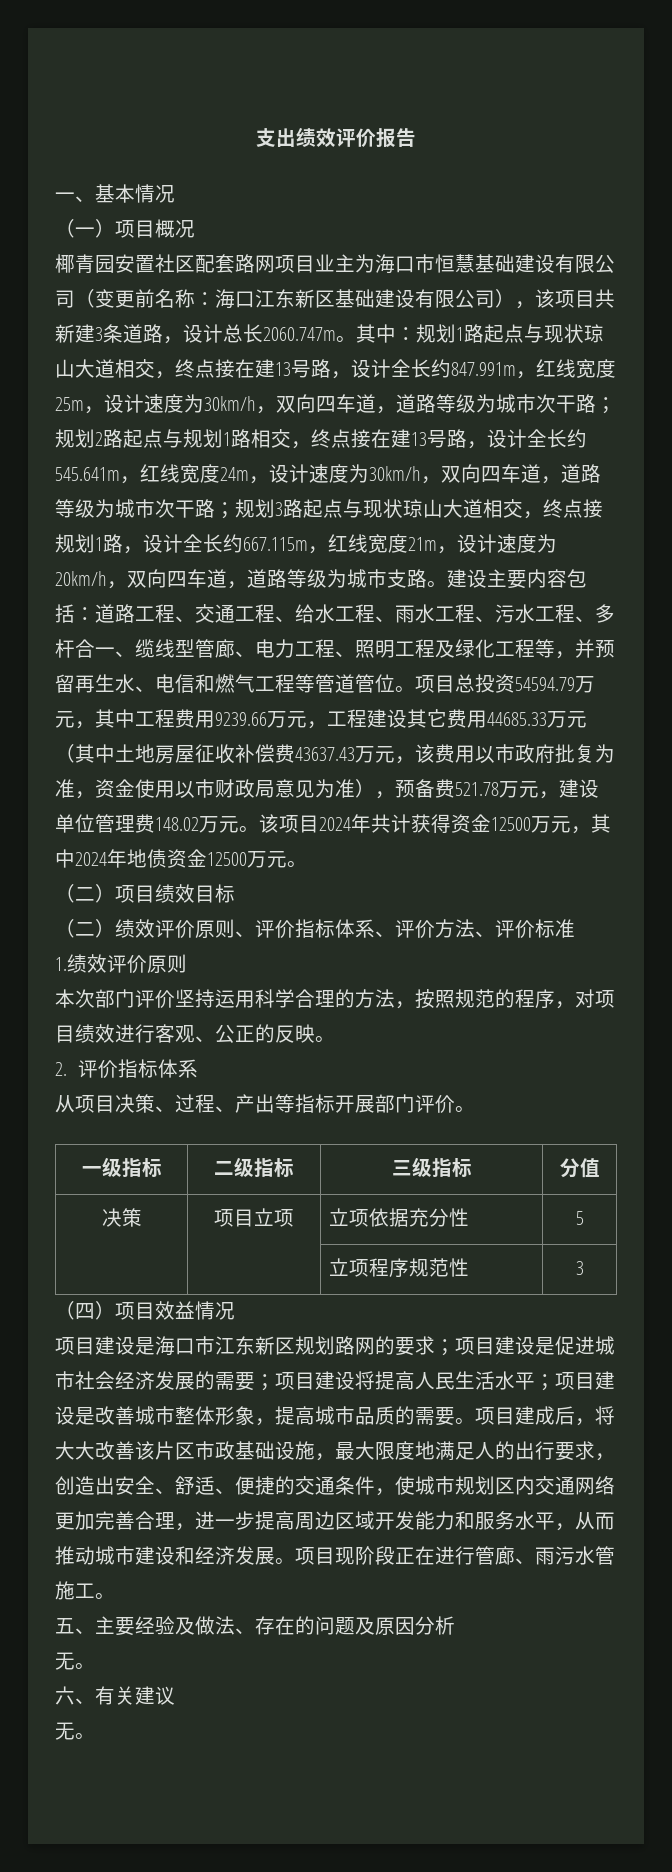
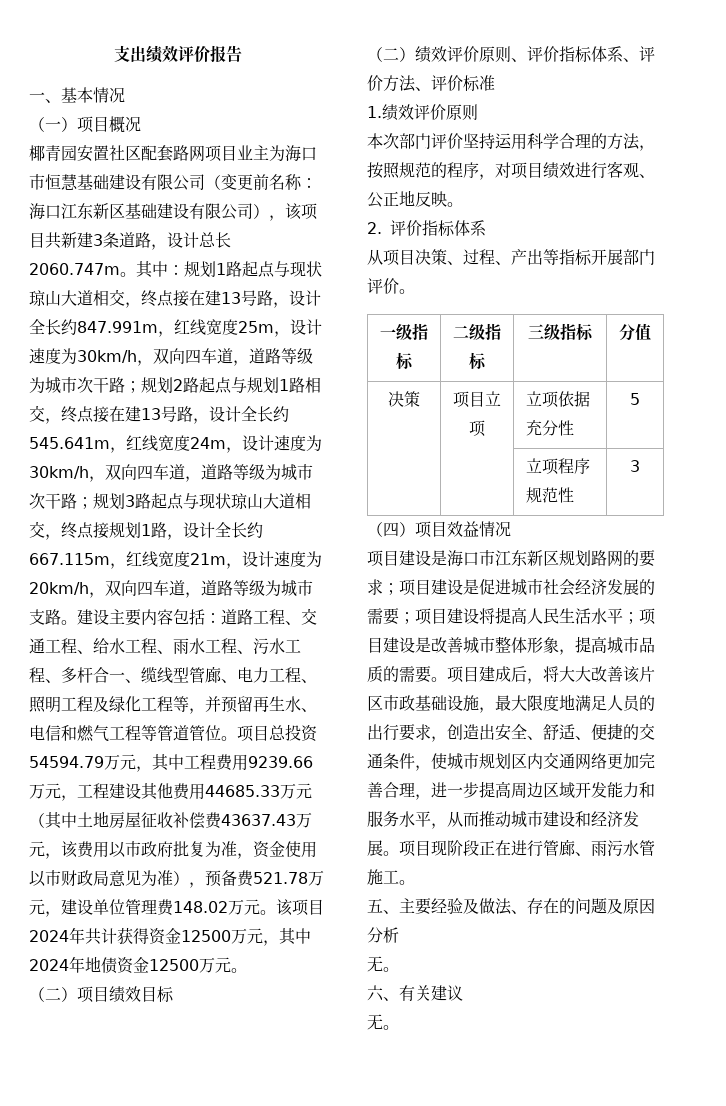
- 项目总投资54594.79万元，其中工程费用9239.66万元，工程建设其它费用44685.33万元（其中土地房屋征收补偿费43637.43万元，该费用以市政府批复为准，资金使用以市财政局意见为准），预备费521.78万元，建设单位管理费148.02万元。
+ 项目总投资54594.79万元，其中工程费用9239.66万元，工程建设其他费用44685.33万元（其中土地房屋征收补偿费43637.43万元，该费用以市政府批复为准，资金使用以市财政局意见为准），预备费521.78万元，建设单位管理费148.02万元。
- 本次部门评价坚持运用科学合理的方法，按照规范的程序，对项目绩效进行客观、公正的反映。
+ 本次部门评价坚持运用科学合理的方法，按照规范的程序，对项目绩效进行客观、公正地反映。
- 项目建成后，将大大改善该片区市政基础设施，最大限度地满足人的出行要求，创造出安全、舒适、便捷的交通条件，使城市规划区内交通网络更加完善合理，进一步提高周边区域开发能力和服务水平，从而推动城市建设和经济发展。
+ 项目建成后，将大大改善该片区市政基础设施，最大限度地满足人员的出行要求，创造出安全、舒适、便捷的交通条件，使城市规划区内交通网络更加完善合理，进一步提高周边区域开发能力和服务水平，从而推动城市建设和经济发展。

